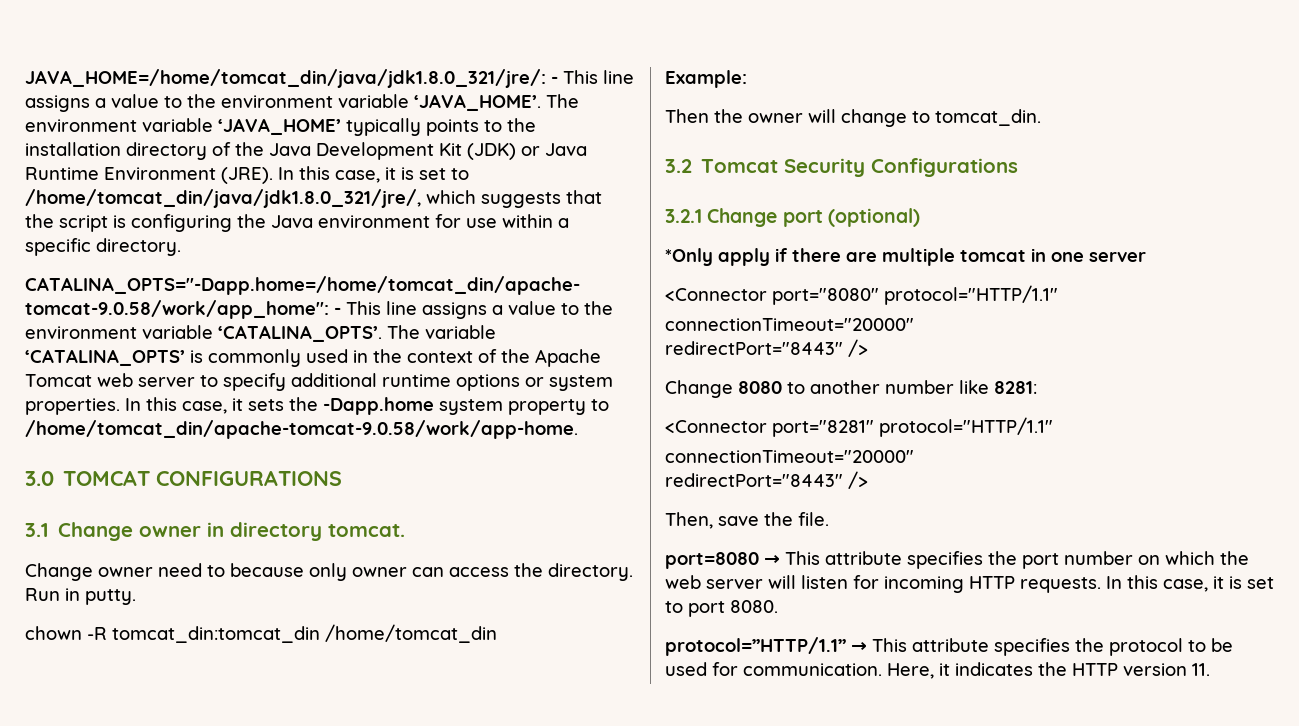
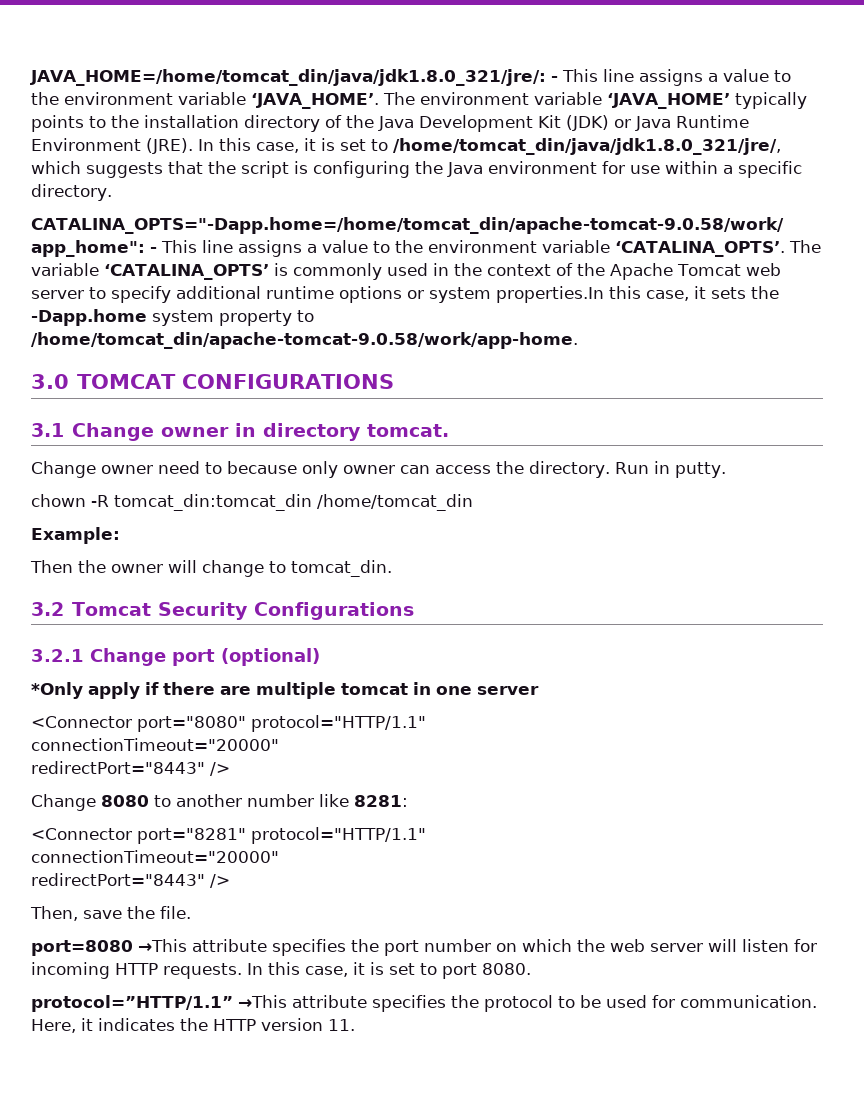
- The variable ‘CATALINA_OPTS’ is commonly used in the context of the Apache Tomcat web server to specify additional runtime options or system properties. In this case, it sets the -Dapp.home system property to /home/tomcat_din/apache-tomcat-9.0.58/work/app-home.
+ The variable ‘CATALINA_OPTS’ is commonly used in the context of the Apache Tomcat web server to specify additional runtime options or system properties.In this case, it sets the -Dapp.home system property to /home/tomcat_din/apache-tomcat-9.0.58/work/app-home.
- port=8080 → This attribute specifies the port number on which the web server will listen for incoming HTTP requests.
+ port=8080 →This attribute specifies the port number on which the web server will listen for incoming HTTP requests.
- protocol=”HTTP/1.1” → This attribute specifies the protocol to be used for communication.
+ protocol=”HTTP/1.1” →This attribute specifies the protocol to be used for communication.

